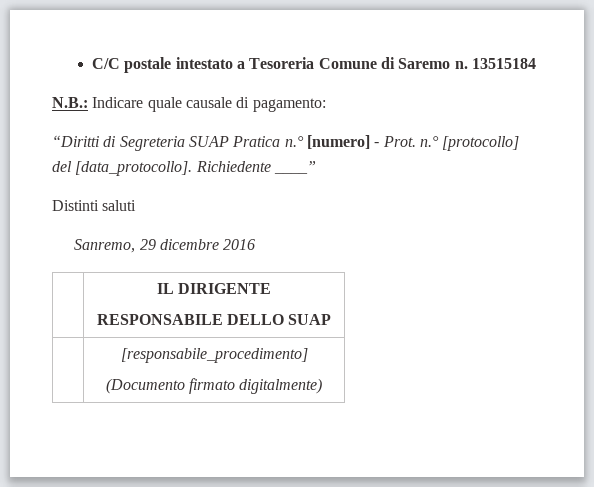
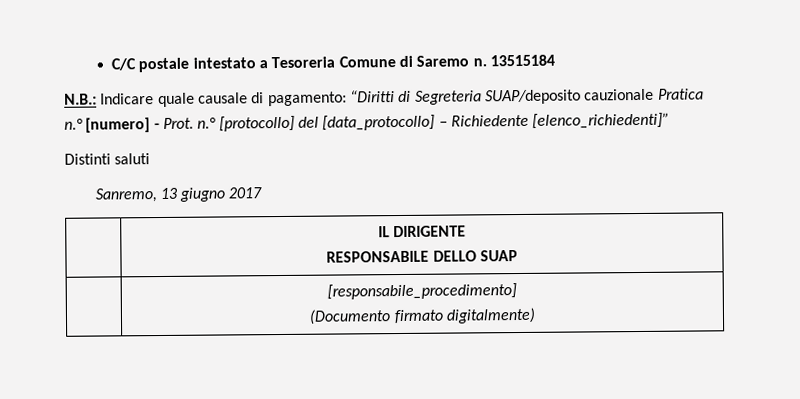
- N.B.: Indicare quale causale di pagamento:
- “Diritti di Segreteria SUAP Pratica n.° [numero] - Prot. n.° [protocollo] del [data_protocollo]. Richiedente ____”
+ N.B.: Indicare quale causale di pagamento: “Diritti di Segreteria SUAP/deposito cauzionale Pratica n.° [numero] - Prot. n.° [protocollo] del [data_protocollo] – Richiedente [elenco_richiedenti]”
- Sanremo, 29 dicembre 2016
+ Sanremo, 13 giugno 2017

